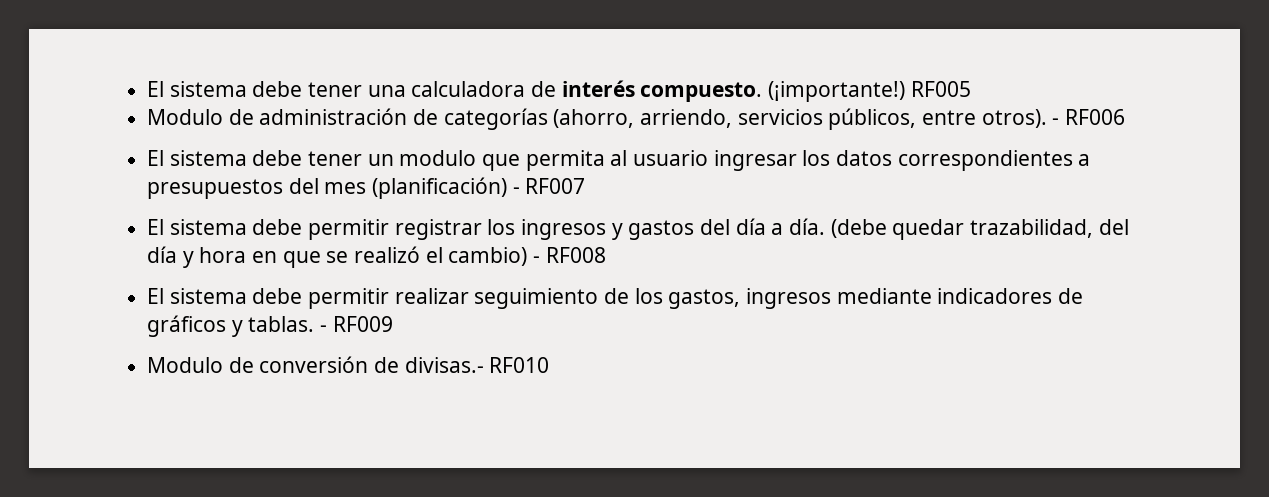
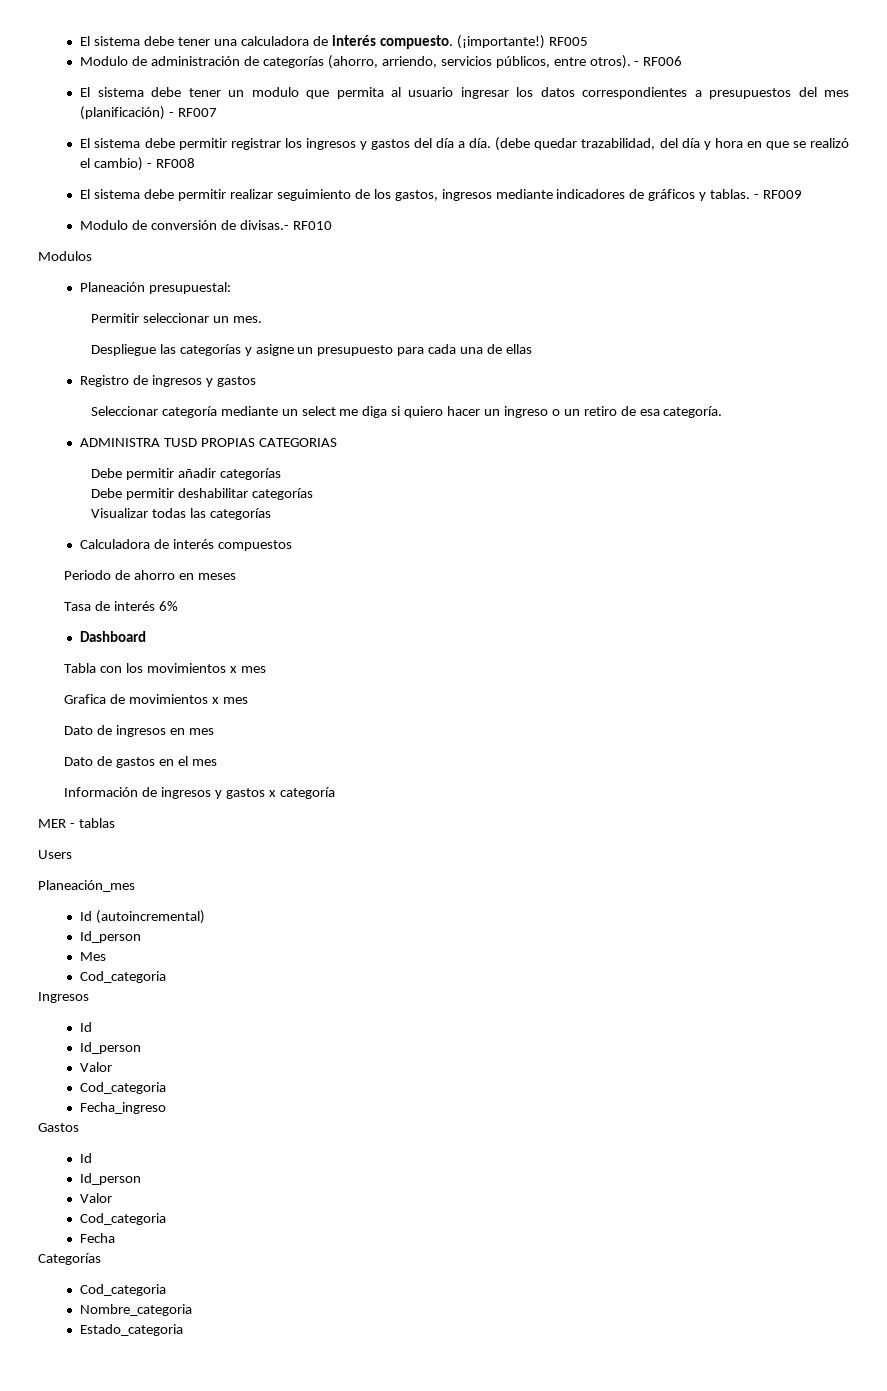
+ Modulos
+ Planeación presupuestal:
+ Permitir seleccionar un mes.
+ Despliegue las categorías y asigne un presupuesto para cada una de ellas
+ Registro de ingresos y gastos
+ Seleccionar categoría mediante un select me diga si quiero hacer un ingreso o un retiro de esa categoría.
+ ADMINISTRA TUSD PROPIAS CATEGORIAS
+ Debe permitir añadir categorías
+ Debe permitir deshabilitar categorías
+ Visualizar todas las categorías
+ Calculadora de interés compuestos
+ Periodo de ahorro en meses
+ Tasa de interés 6%
+ Dashboard
+ Tabla con los movimientos x mes
+ Grafica de movimientos x mes
+ Dato de ingresos en mes
+ Dato de gastos en el mes
+ Información de ingresos y gastos x categoría
+ MER - tablas
+ Users
+ Planeación_mes
+ Id (autoincremental)
+ Id_person
+ Mes
+ Cod_categoria
+ Ingresos
+ Id
+ Id_person
+ Valor
+ Cod_categoria
+ Fecha_ingreso
+ Gastos
+ Id
+ Id_person
+ Valor
+ Cod_categoria
+ Fecha
+ Categorías
+ Cod_categoria
+ Nombre_categoria
+ Estado_categoria

